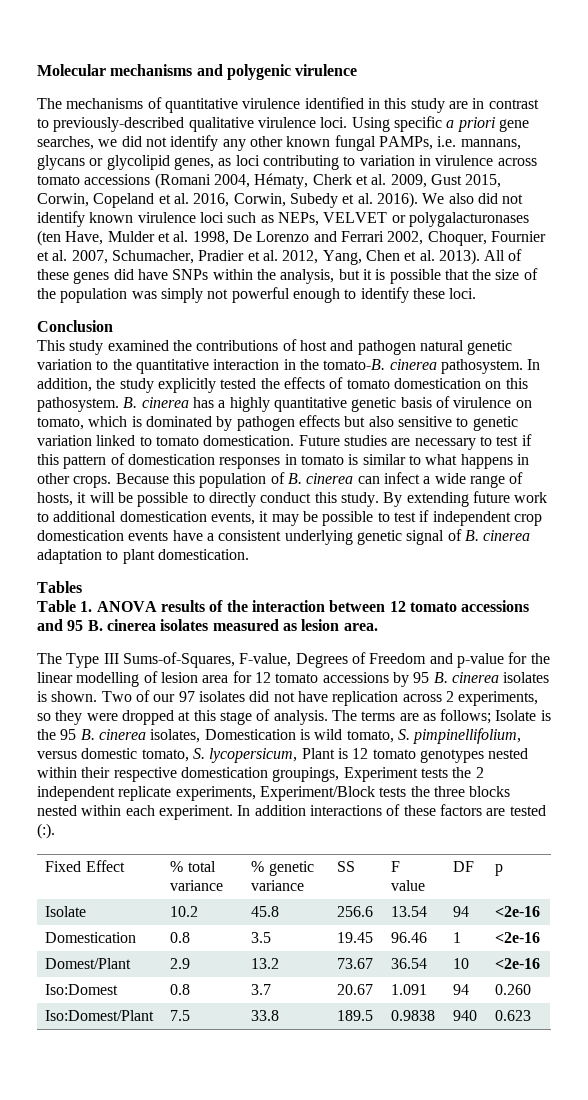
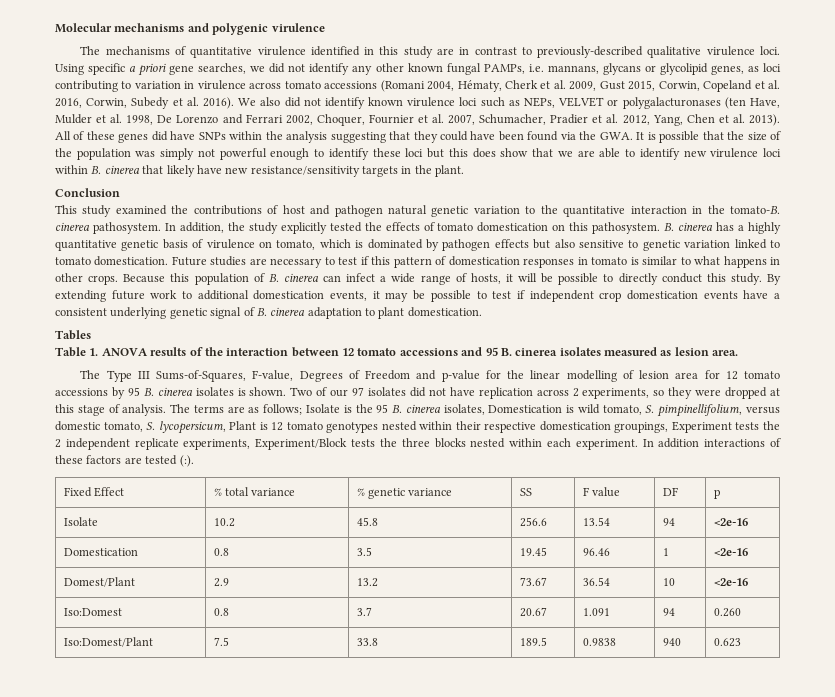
- All of these genes did have SNPs within the analysis, but it is possible that the size of the population was simply not powerful enough to identify these loci.
+ All of these genes did have SNPs within the analysis suggesting that they could have been found via the GWA. It is possible that the size of the population was simply not powerful enough to identify these loci but this does show that we are able to identify new virulence loci within B. cinerea that likely have new resistance/sensitivity targets in the plant.

